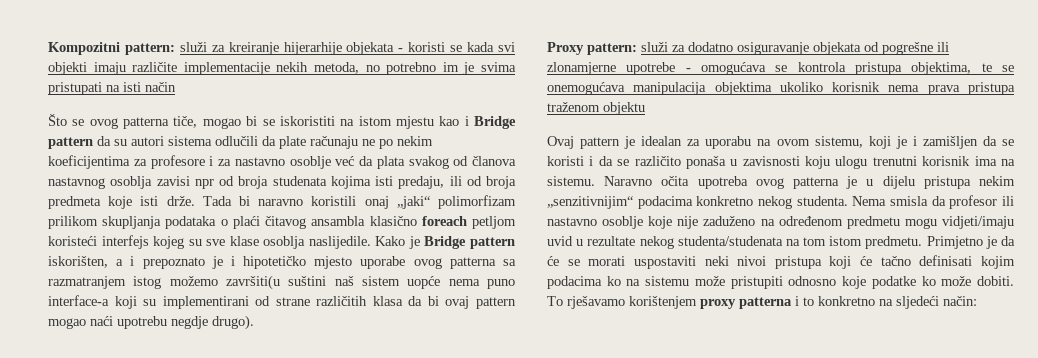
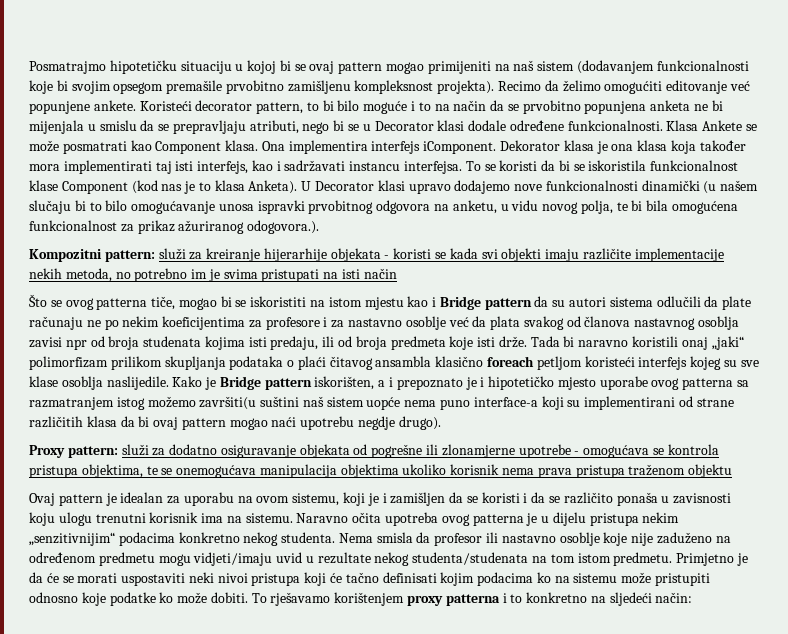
+ Posmatrajmo hipotetičku situaciju u kojoj bi se ovaj pattern mogao primijeniti na naš sistem (dodavanjem funkcionalnosti koje bi svojim opsegom premašile prvobitno zamišljenu kompleksnost projekta). Recimo da želimo omogućiti editovanje već popunjene ankete. Koristeći decorator pattern, to bi bilo moguće i to na način da se prvobitno popunjena anketa ne bi mijenjala u smislu da se prepravljaju atributi, nego bi se u Decorator klasi dodale određene funkcionalnosti. Klasa Ankete se može posmatrati kao Component klasa. Ona implementira interfejs iComponent. Dekorator klasa je ona klasa koja također mora implementirati taj isti interfejs, kao i sadržavati instancu interfejsa. To se koristi da bi se iskoristila funkcionalnost klase Component (kod nas je to klasa Anketa). U Decorator klasi upravo dodajemo nove funkcionalnosti dinamički (u našem slučaju bi to bilo omogućavanje unosa ispravki prvobitnog odgovora na anketu, u vidu novog polja, te bi bila omogućena funkcionalnost za prikaz ažuriranog odogovora.).

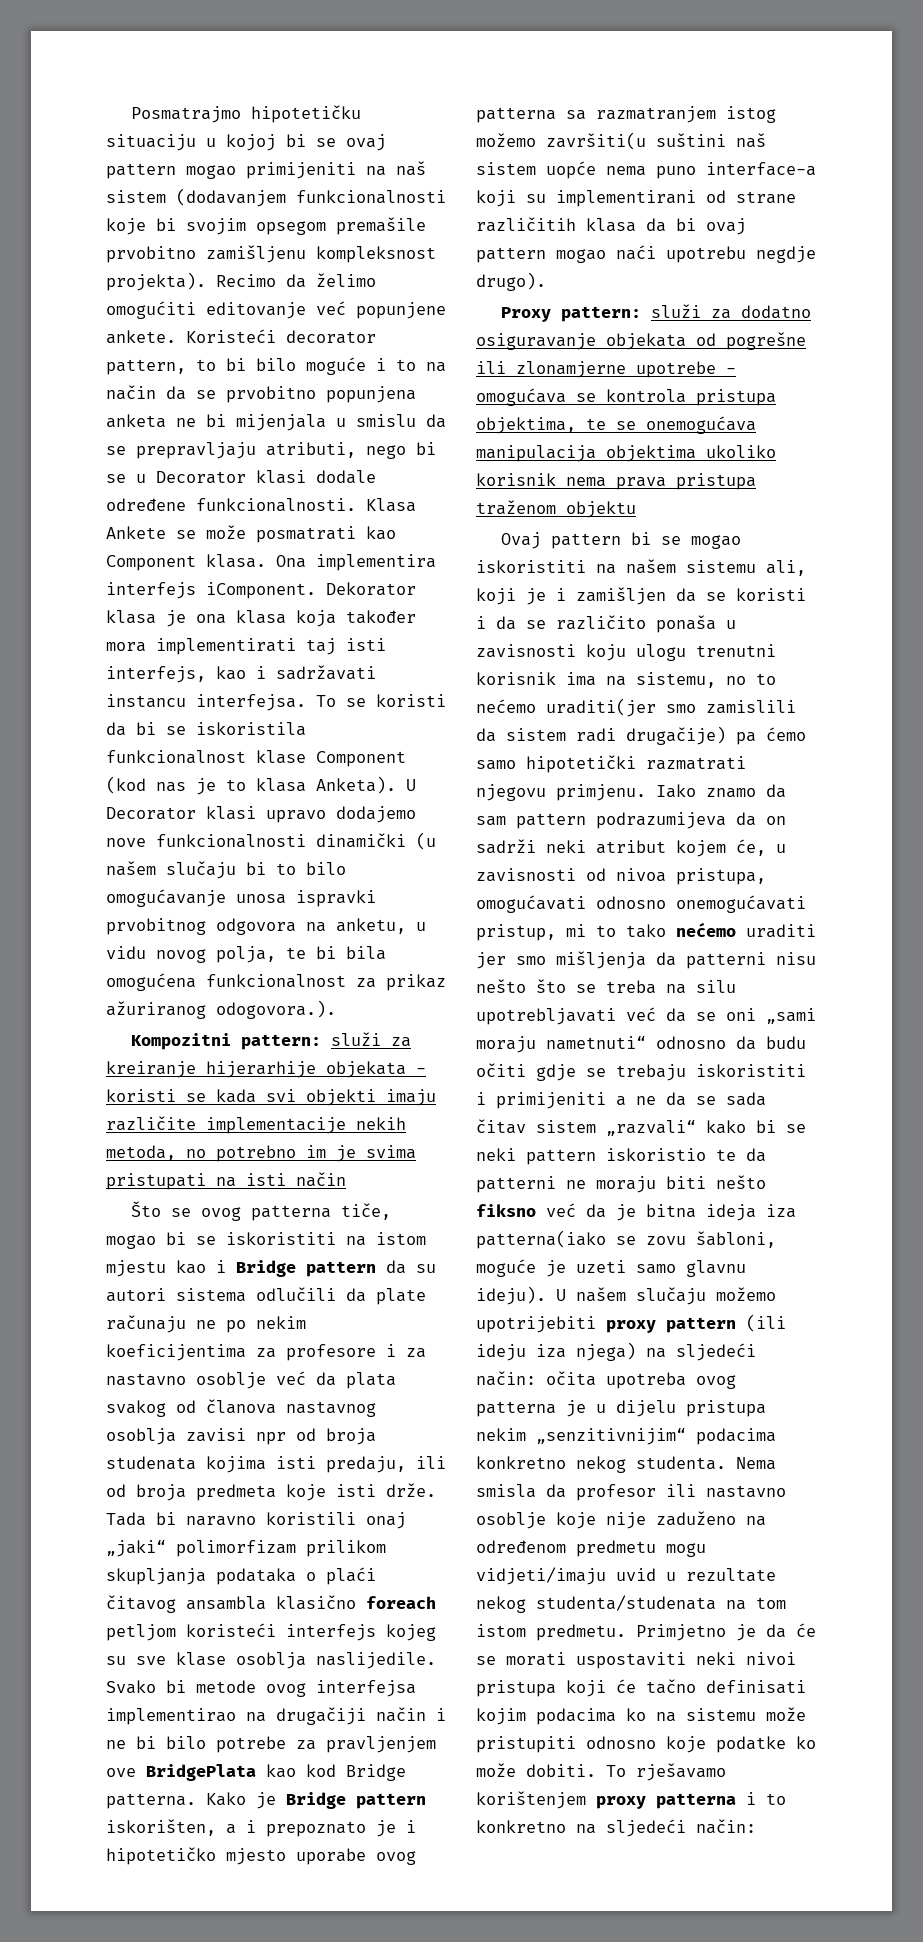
+ Svako bi metode ovog interfejsa implementirao na drugačiji način i ne bi bilo potrebe za pravljenjem ove BridgePlata kao kod Bridge patterna.
- Ovaj pattern je idealan za uporabu na ovom sistemu, koji je i zamišljen da se koristi i da se različito ponaša u zavisnosti koju ulogu trenutni korisnik ima na sistemu. Naravno očita upotreba ovog patterna je u dijelu pristupa nekim „senzitivnijim“ podacima konkretno nekog studenta.
+ Ovaj pattern bi se mogao iskoristiti na našem sistemu ali, koji je i zamišljen da se koristi i da se različito ponaša u zavisnosti koju ulogu trenutni korisnik ima na sistemu, no to nećemo uraditi(jer smo zamislili da sistem radi drugačije) pa ćemo samo hipotetički razmatrati njegovu primjenu. Iako znamo da sam pattern podrazumijeva da on sadrži neki atribut kojem će, u zavisnosti od nivoa pristupa, omogućavati odnosno onemogućavati pristup, mi to tako nećemo uraditi jer smo mišljenja da patterni nisu nešto što se treba na silu upotrebljavati već da se oni „sami moraju nametnuti“ odnosno da budu očiti gdje se trebaju iskoristiti i primijeniti a ne da se sada čitav sistem „razvali“ kako bi se neki pattern iskoristio te da patterni ne moraju biti nešto fiksno već da je bitna ideja iza patterna(iako se zovu šabloni, moguće je uzeti samo glavnu ideju). U našem slučaju možemo upotrijebiti proxy pattern (ili ideju iza njega) na sljedeći način: očita upotreba ovog patterna je u dijelu pristupa nekim „senzitivnijim“ podacima konkretno nekog studenta.

